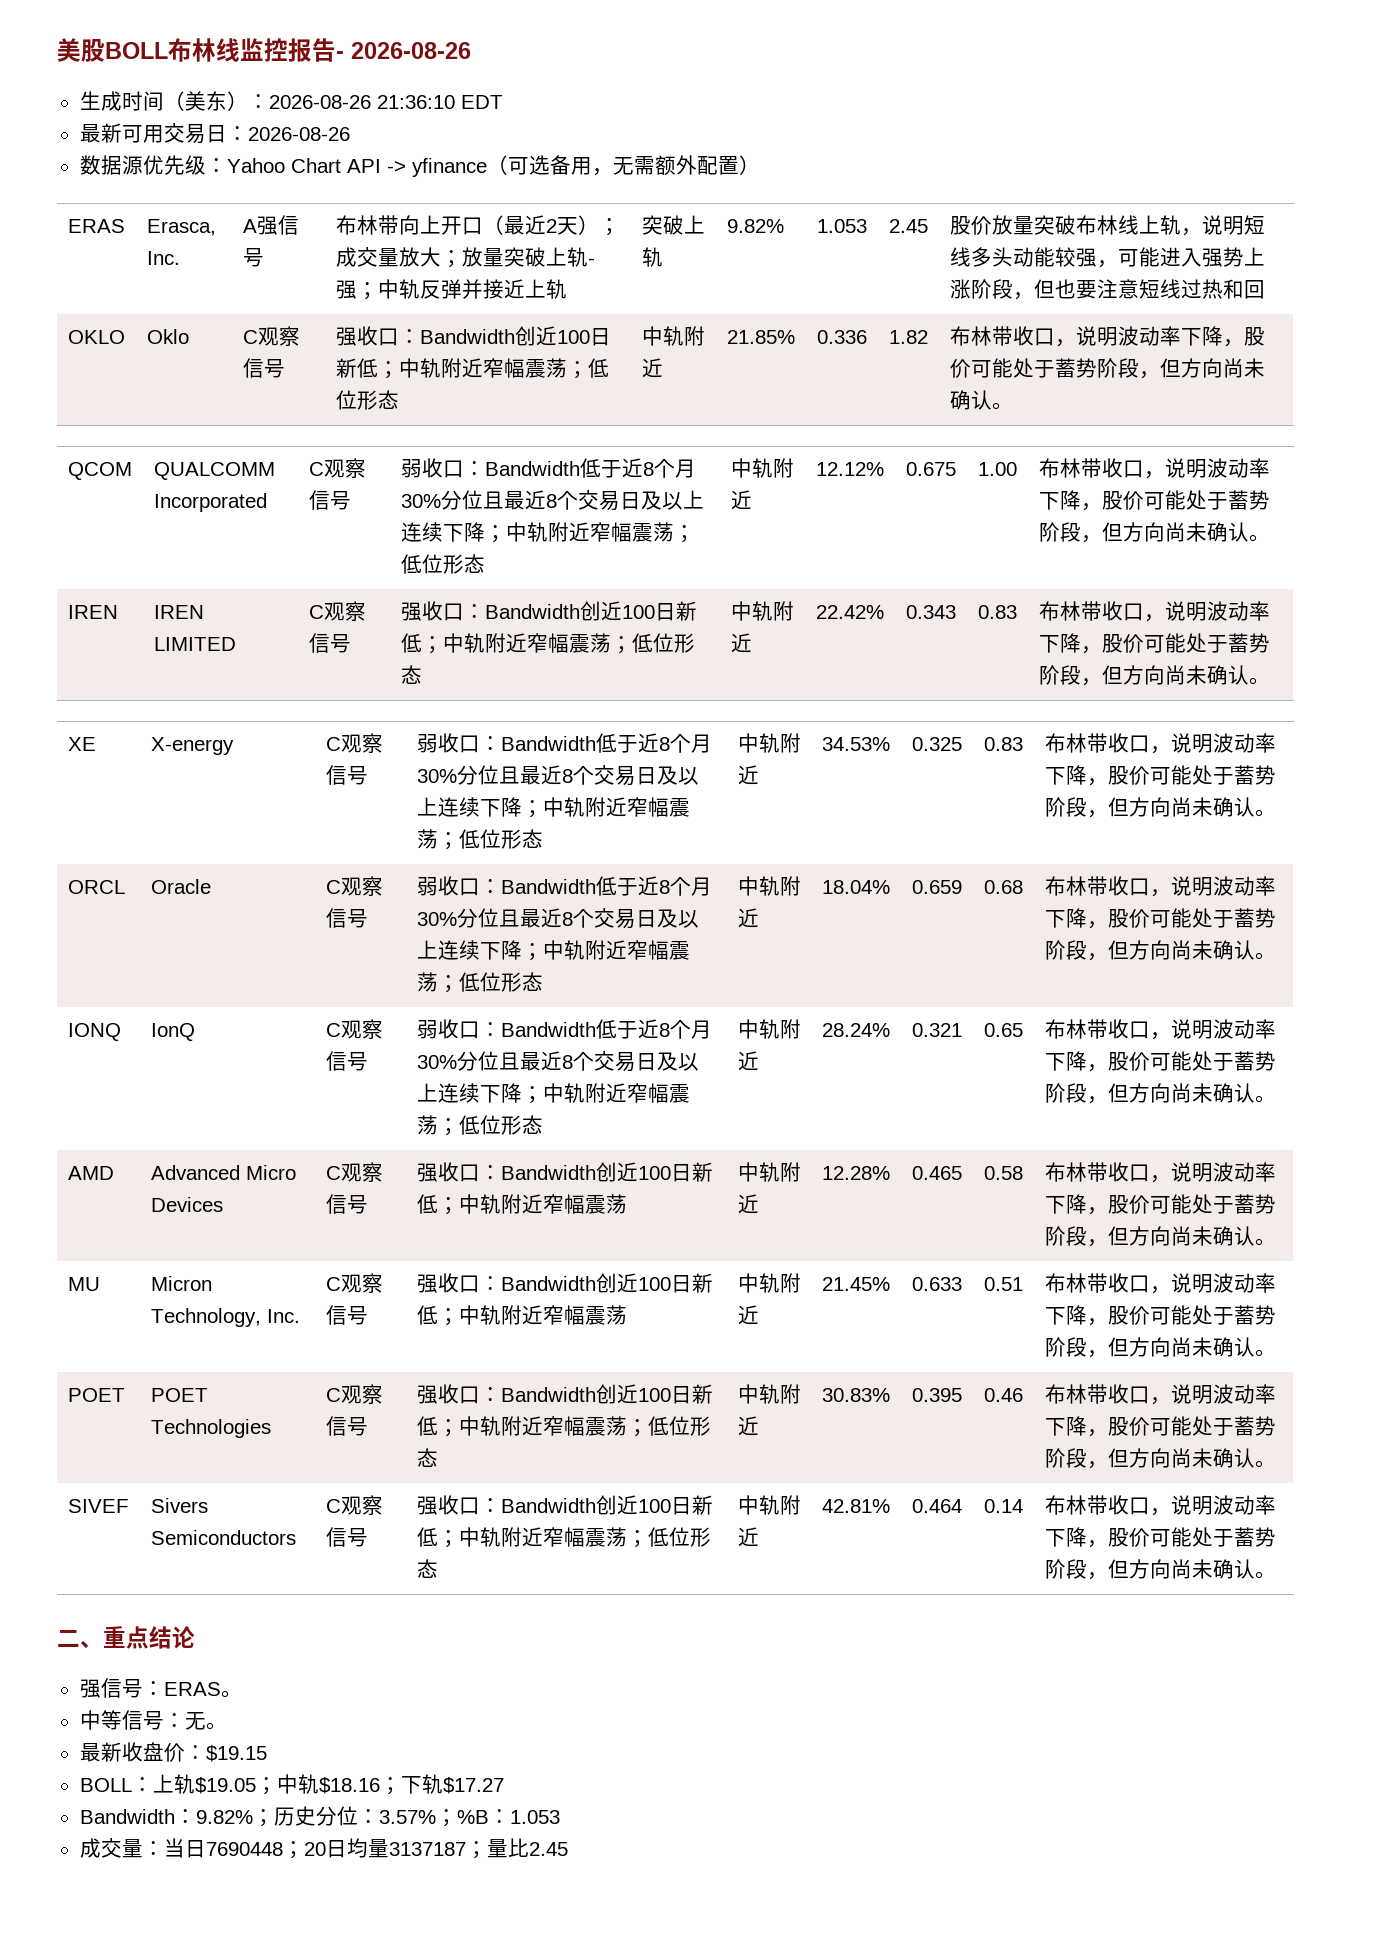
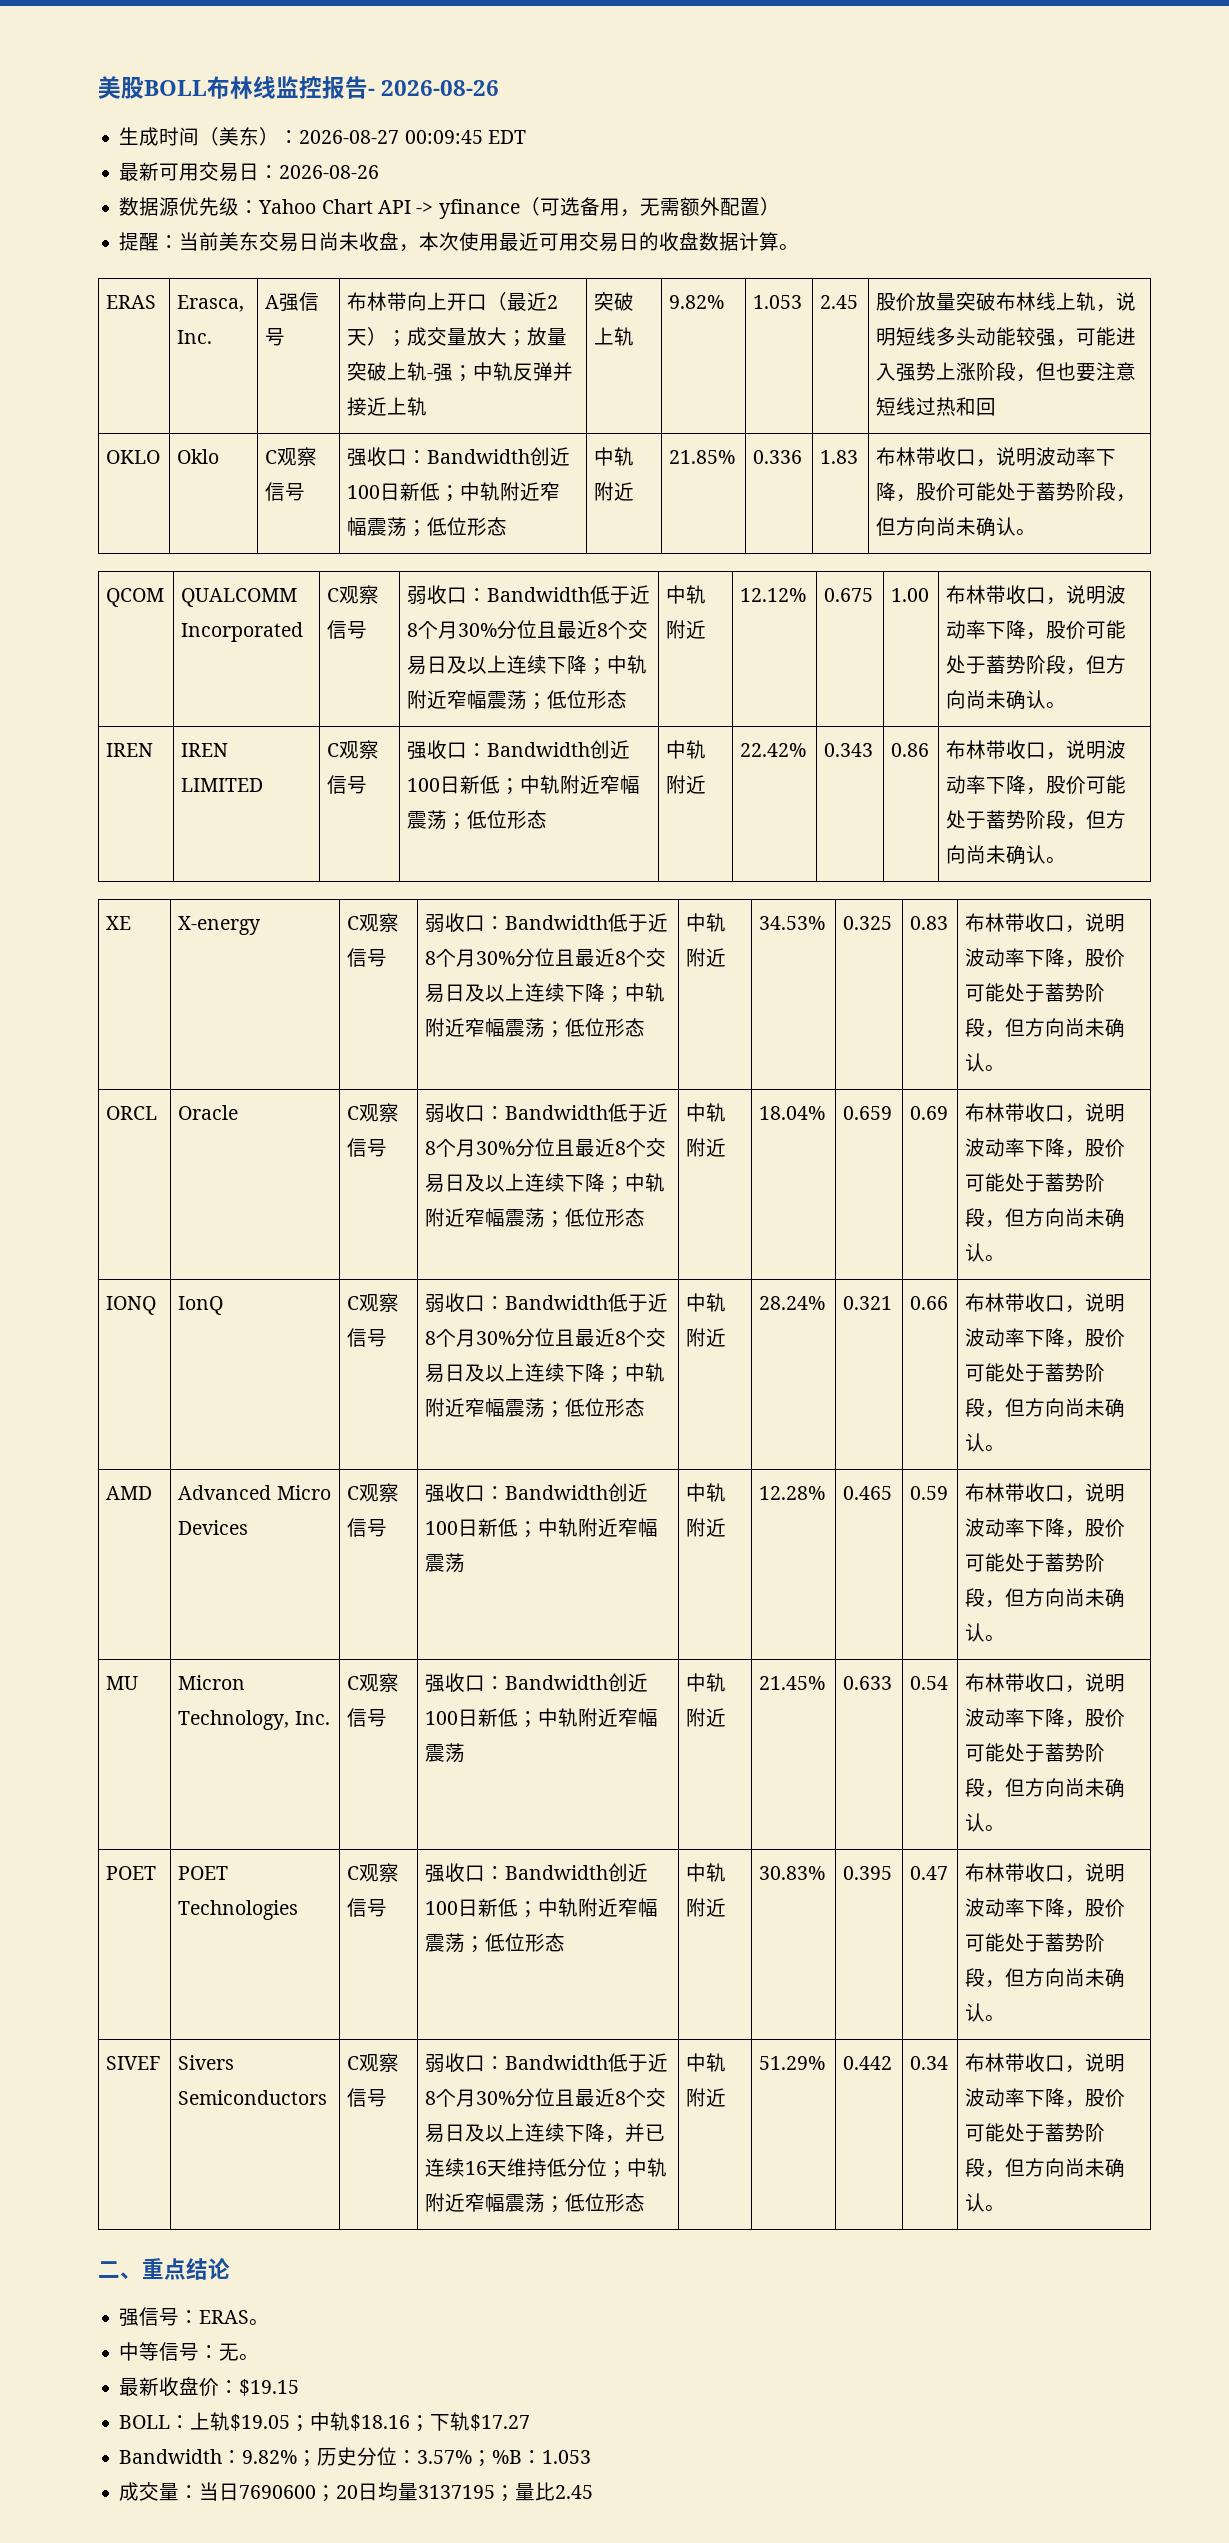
- 生成时间（美东）：2026-08-26 21:36:10 EDT
+ 生成时间（美东）：2026-08-27 00:09:45 EDT
+ 提醒：当前美东交易日尚未收盘，本次使用最近可用交易日的收盘数据计算。
- OKLO | Oklo | C观察信号 | 强收口：Bandwidth创近100日新低；中轨附近窄幅震荡；低位形态 | 中轨附近 | 21.85% | 0.336 | 1.82 | 布林带收口，说明波动率下降，股价可能处于蓄势阶段，但方向尚未确认。
+ OKLO | Oklo | C观察信号 | 强收口：Bandwidth创近100日新低；中轨附近窄幅震荡；低位形态 | 中轨附近 | 21.85% | 0.336 | 1.83 | 布林带收口，说明波动率下降，股价可能处于蓄势阶段，但方向尚未确认。
- 0.343 | 0.83
+ 0.343 | 0.86
- 0.68
+ 0.69
- 0.65
+ 0.66
- AMD | Advanced Micro Devices | C观察信号 | 强收口：Bandwidth创近100日新低；中轨附近窄幅震荡 | 中轨附近 | 12.28% | 0.465 | 0.58 | 布林带收口，说明波动率下降，股价可能处于蓄势阶段，但方向尚未确认。
+ AMD | Advanced Micro Devices | C观察信号 | 强收口：Bandwidth创近100日新低；中轨附近窄幅震荡 | 中轨附近 | 12.28% | 0.465 | 0.59 | 布林带收口，说明波动率下降，股价可能处于蓄势阶段，但方向尚未确认。
- MU | Micron Technology, Inc. | C观察信号 | 强收口：Bandwidth创近100日新低；中轨附近窄幅震荡 | 中轨附近 | 21.45% | 0.633 | 0.51 | 布林带收口，说明波动率下降，股价可能处于蓄势阶段，但方向尚未确认。
+ MU | Micron Technology, Inc. | C观察信号 | 强收口：Bandwidth创近100日新低；中轨附近窄幅震荡 | 中轨附近 | 21.45% | 0.633 | 0.54 | 布林带收口，说明波动率下降，股价可能处于蓄势阶段，但方向尚未确认。
- 0.46
+ 0.47
- 强收口：Bandwidth创近100日新低；中轨附近窄幅震荡；低位形态 | 中轨附近 | 42.81% | 0.464 | 0.14
+ 弱收口：Bandwidth低于近8个月30%分位且最近8个交易日及以上连续下降，并已连续16天维持低分位；中轨附近窄幅震荡；低位形态 | 中轨附近 | 51.29% | 0.442 | 0.34
- 成交量：当日7690448；20日均量3137187；量比2.45
+ 成交量：当日7690600；20日均量3137195；量比2.45

